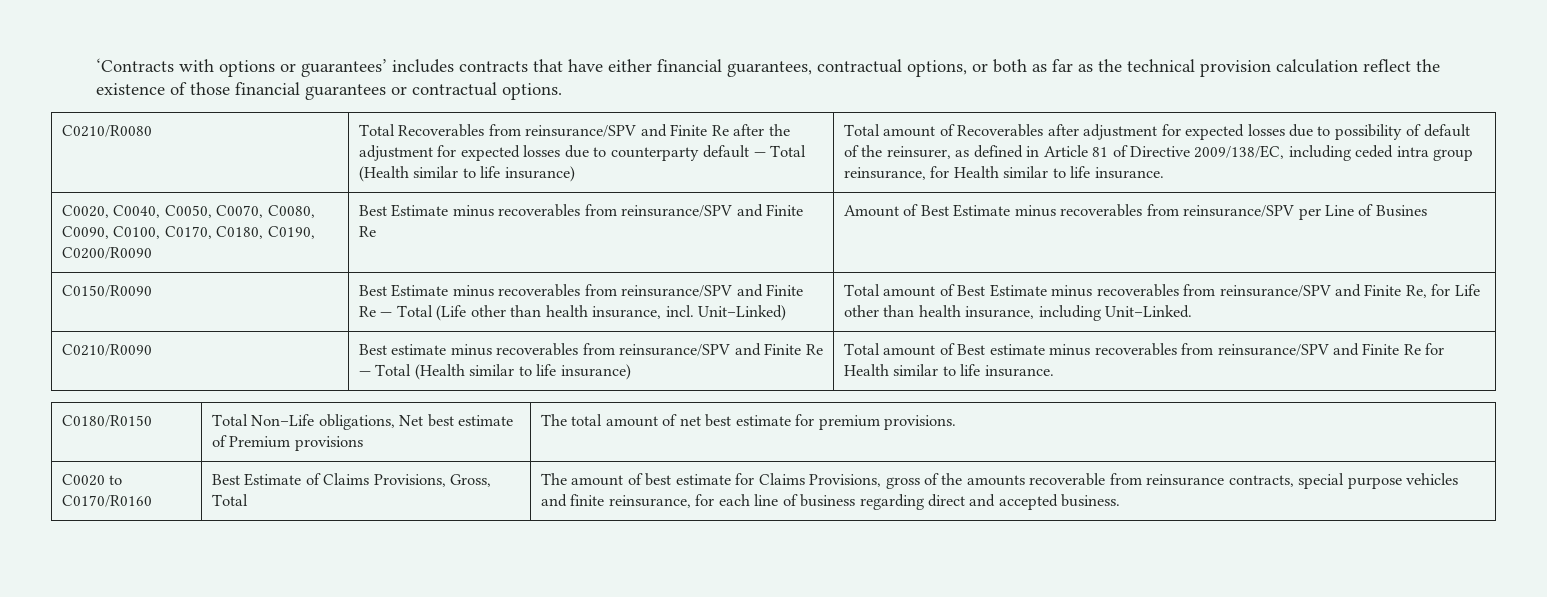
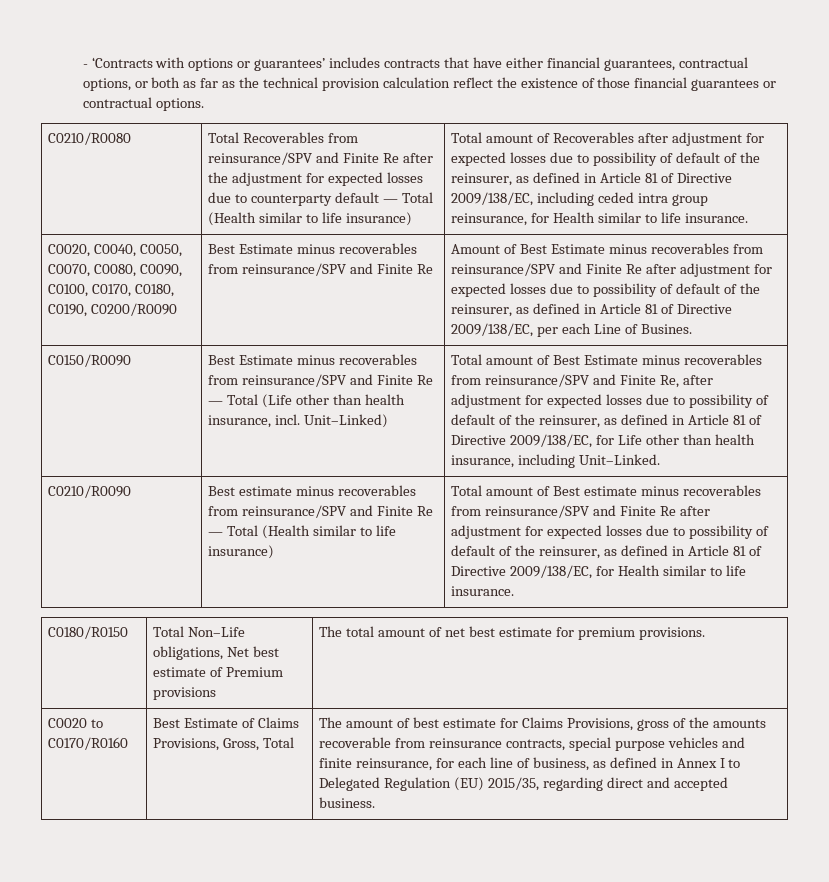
- ‘Contracts with options or guarantees’ includes contracts that have either financial guarantees, contractual options, or both as far as the technical provision calculation reflect the existence of those financial guarantees or contractual options.
+ - ‘Contracts with options or guarantees’ includes contracts that have either financial guarantees, contractual options, or both as far as the technical provision calculation reflect the existence of those financial guarantees or contractual options.
- Amount of Best Estimate minus recoverables from reinsurance/SPV per Line of Busines
+ Amount of Best Estimate minus recoverables from reinsurance/SPV and Finite Re after adjustment for expected losses due to possibility of default of the reinsurer, as defined in Article 81 of Directive 2009/138/EC, per each Line of Busines.
- Total amount of Best Estimate minus recoverables from reinsurance/SPV and Finite Re, for Life other than health insurance, including Unit–Linked.
+ Total amount of Best Estimate minus recoverables from reinsurance/SPV and Finite Re, after adjustment for expected losses due to possibility of default of the reinsurer, as defined in Article 81 of Directive 2009/138/EC, for Life other than health insurance, including Unit–Linked.
- Total amount of Best estimate minus recoverables from reinsurance/SPV and Finite Re for Health similar to life insurance.
+ Total amount of Best estimate minus recoverables from reinsurance/SPV and Finite Re after adjustment for expected losses due to possibility of default of the reinsurer, as defined in Article 81 of Directive 2009/138/EC, for Health similar to life insurance.
- The amount of best estimate for Claims Provisions, gross of the amounts recoverable from reinsurance contracts, special purpose vehicles and finite reinsurance, for each line of business regarding direct and accepted business.
+ The amount of best estimate for Claims Provisions, gross of the amounts recoverable from reinsurance contracts, special purpose vehicles and finite reinsurance, for each line of business, as defined in Annex I to Delegated Regulation (EU) 2015/35, regarding direct and accepted business.

